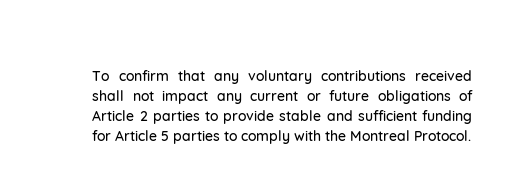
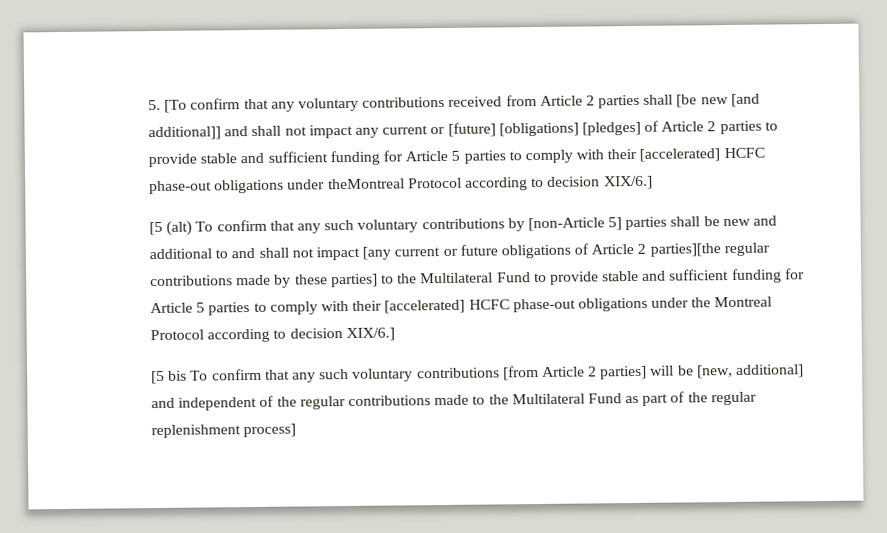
- To confirm that any voluntary contributions received shall not impact any current or future obligations of Article 2 parties to provide stable and sufficient funding for Article 5 parties to comply with the Montreal Protocol.
+ 5. [To confirm that any voluntary contributions received from Article 2 parties shall [be new [and additional]] and shall not impact any current or [future] [obligations] [pledges] of Article 2 parties to provide stable and sufficient funding for Article 5 parties to comply with their [accelerated] HCFC phase-out obligations under theMontreal Protocol according to decision XIX/6.]
+ [5 (alt) To confirm that any such voluntary contributions by [non-Article 5] parties shall be new and additional to and shall not impact [any current or future obligations of Article 2 parties][the regular contributions made by these parties] to the Multilateral Fund to provide stable and sufficient funding for Article 5 parties to comply with their [accelerated] HCFC phase-out obligations under the Montreal Protocol according to decision XIX/6.]
+ [5 bis To confirm that any such voluntary contributions [from Article 2 parties] will be [new, additional] and independent of the regular contributions made to the Multilateral Fund as part of the regular replenishment process]

